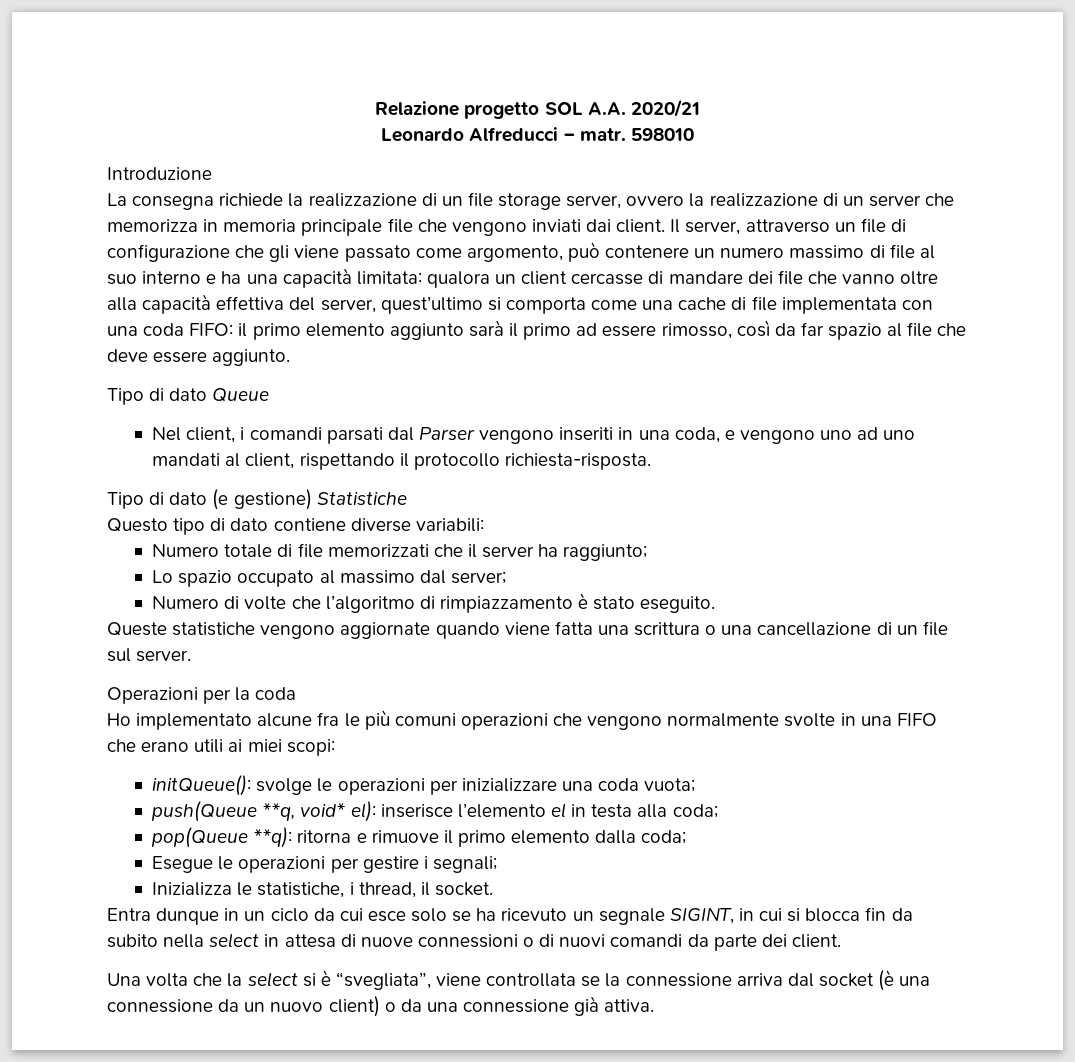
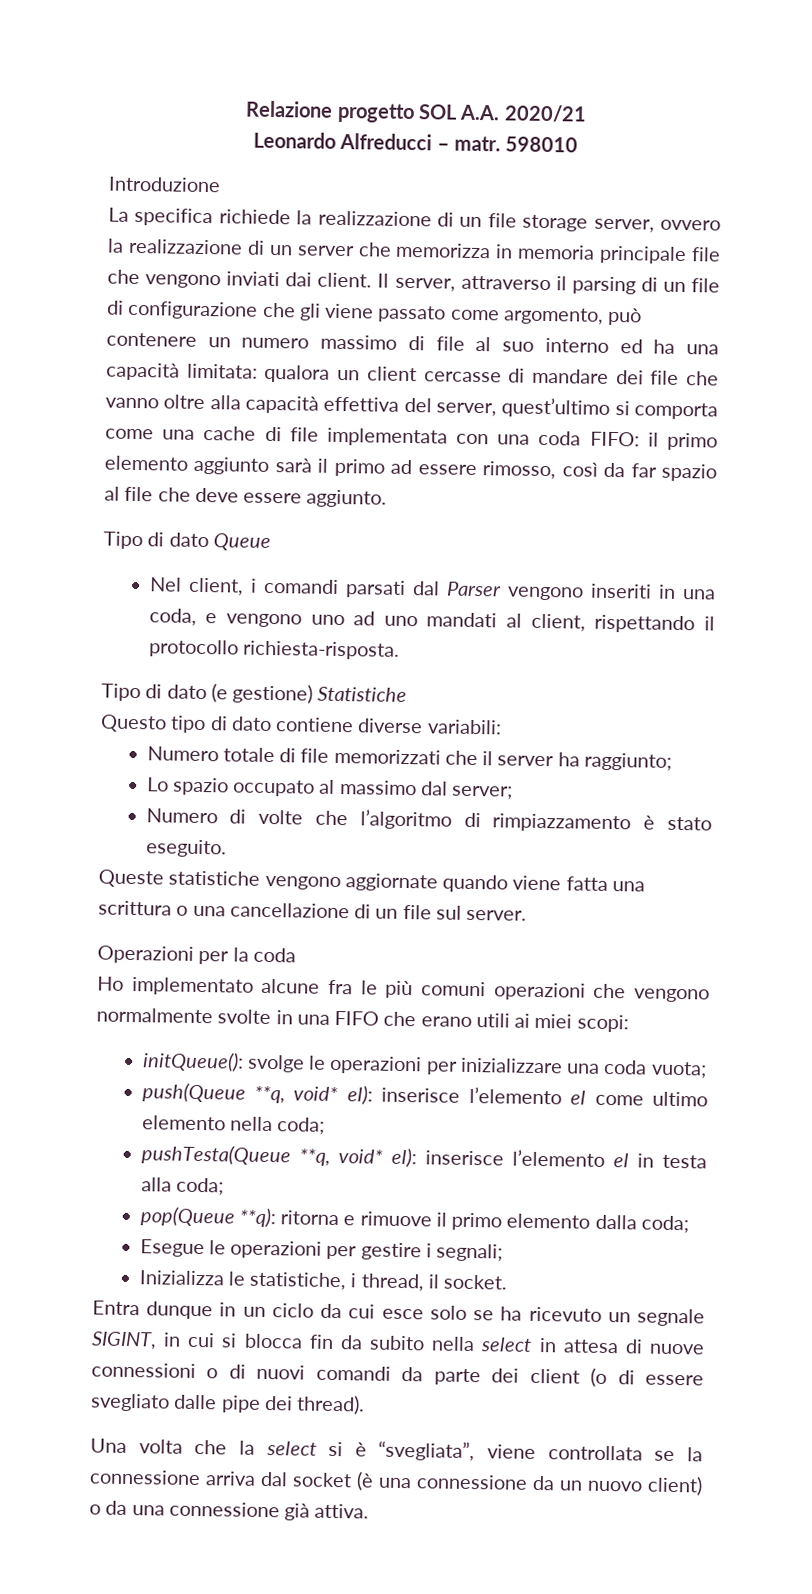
- La consegna richiede la realizzazione di un file storage server, ovvero la realizzazione di un server che memorizza in memoria principale file che vengono inviati dai client.
+ La specifica richiede la realizzazione di un file storage server, ovvero la realizzazione di un server che memorizza in memoria principale file che vengono inviati dai client.
- Il server, attraverso un file di configurazione che gli viene passato come argomento, può contenere un numero massimo di file al suo interno e ha una capacità limitata:
+ Il server, attraverso il parsing di un file di configurazione che gli viene passato come argomento, può contenere un numero massimo di file al suo interno ed ha una capacità limitata:
- push(Queue **q, void* el): inserisce l’elemento el in testa alla coda;
+ push(Queue **q, void* el): inserisce l’elemento el come ultimo elemento nella coda;
+ pushTesta(Queue **q, void* el): inserisce l’elemento el in testa alla coda;
- Entra dunque in un ciclo da cui esce solo se ha ricevuto un segnale SIGINT, in cui si blocca fin da subito nella select in attesa di nuove connessioni o di nuovi comandi da parte dei client.
+ Entra dunque in un ciclo da cui esce solo se ha ricevuto un segnale SIGINT, in cui si blocca fin da subito nella select in attesa di nuove connessioni o di nuovi comandi da parte dei client (o di essere svegliato dalle pipe dei thread).

